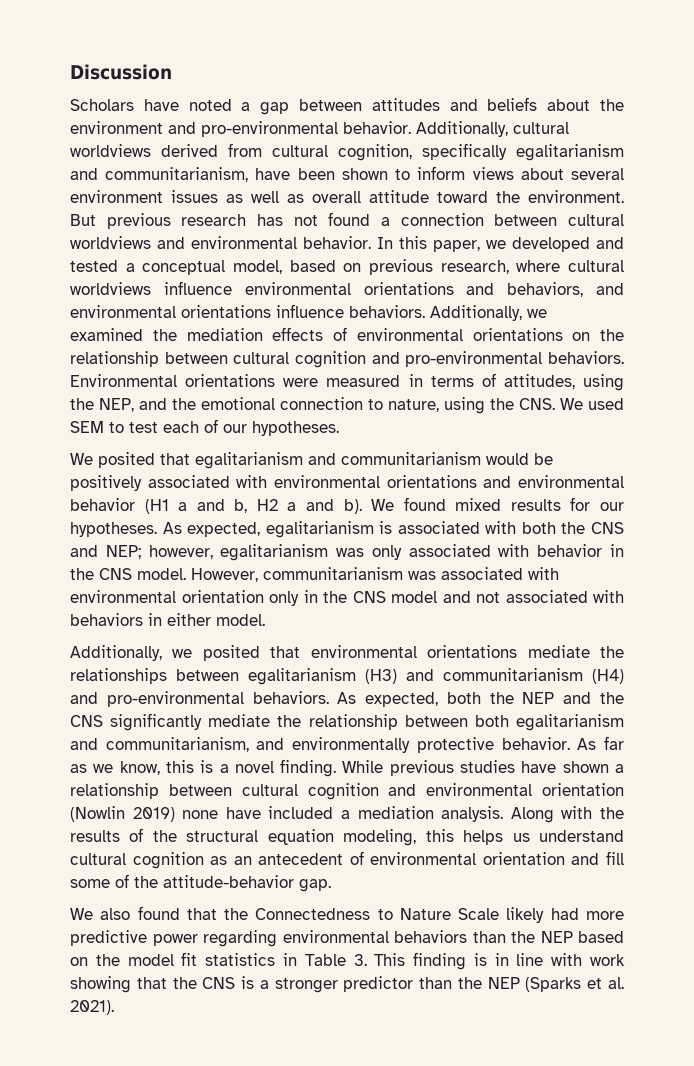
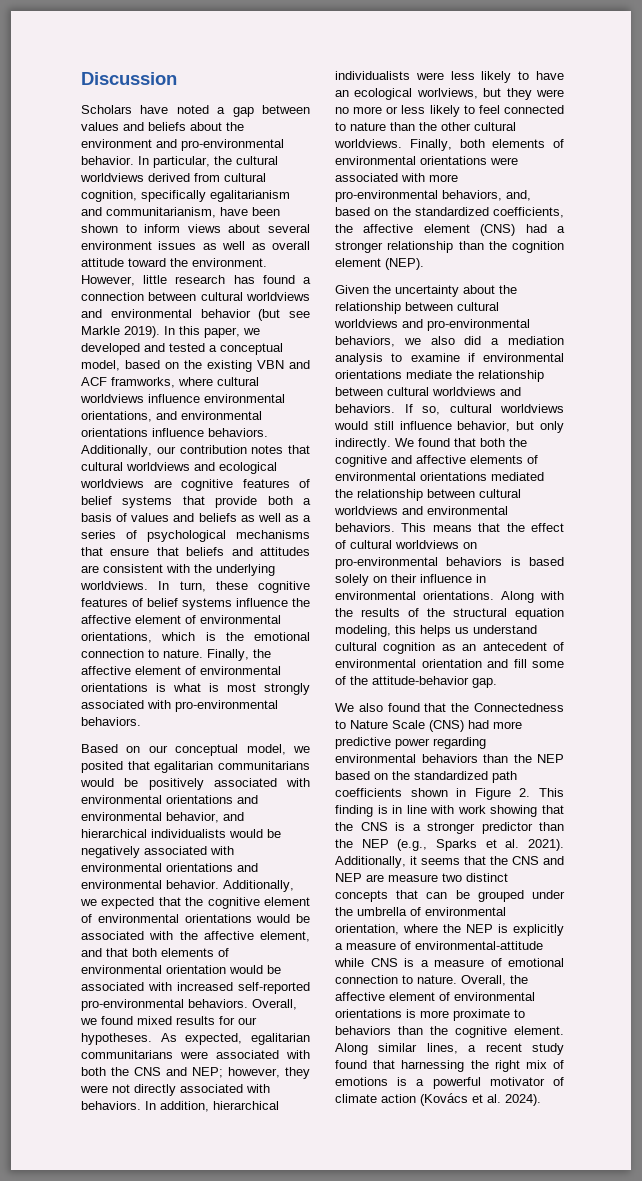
- Scholars have noted a gap between attitudes and beliefs about the environment and pro-environmental behavior.
+ Scholars have noted a gap between values and beliefs about the environment and pro-environmental behavior.
- Additionally, cultural worldviews derived from cultural cognition, specifically egalitarianism and communitarianism, have been shown to inform views about several environment issues as well as overall attitude toward the environment.
+ In particular, the cultural worldviews derived from cultural cognition, specifically egalitarianism and communitarianism, have been shown to inform views about several environment issues as well as overall attitude toward the environment.
- But previous research has not found a connection between cultural worldviews and environmental behavior.
+ However, little research has found a connection between cultural worldviews and environmental behavior (but see Markle 2019).
- In this paper, we developed and tested a conceptual model, based on previous research, where cultural worldviews influence environmental orientations and behaviors, and environmental orientations influence behaviors.
+ In this paper, we developed and tested a conceptual model, based on the existing VBN and ACF framworks, where cultural worldviews influence environmental orientations, and environmental orientations influence behaviors.
- Additionally, we examined the mediation effects of environmental orientations on the relationship between cultural cognition and pro-environmental behaviors. Environmental orientations were measured in terms of attitudes, using the NEP, and the emotional connection to nature, using the CNS. We used SEM to test each of our hypotheses.
- We posited that egalitarianism and communitarianism would be positively associated with environmental orientations and environmental behavior (H1 a and b, H2 a and b). We found mixed results for our hypotheses.
+ Additionally, our contribution notes that cultural worldviews and ecological worldviews are cognitive features of belief systems that provide both a basis of values and beliefs as well as a series of psychological mechanisms that ensure that beliefs and attitudes are consistent with the underlying worldviews. In turn, these cognitive features of belief systems influence the affective element of environmental orientations, which is the emotional connection to nature. Finally, the affective element of environmental orientations is what is most strongly associated with pro-environmental behaviors.
+ Based on our conceptual model, we posited that egalitarian communitarians would be positively associated with environmental orientations and environmental behavior, and hierarchical individualists would be negatively associated with environmental orientations and environmental behavior. Additionally, we expected that the cognitive element of environmental orientations would be associated with the affective element, and that both elements of environmental orientation would be associated with increased self-reported pro-environmental behaviors. Overall, we found mixed results for our hypotheses.
- As expected, egalitarianism is associated with both the CNS and NEP; however, egalitarianism was only associated with behavior in the CNS model. However, communitarianism was associated with environmental orientation only in the CNS model and not associated with behaviors in either model.
- Additionally, we posited that environmental orientations mediate the relationships between egalitarianism (H3) and communitarianism (H4) and pro-environmental behaviors. As expected, both the NEP and the CNS significantly mediate the relationship between both egalitarianism and communitarianism, and environmentally protective behavior. As far as we know, this is a novel finding. While previous studies have shown a relationship between cultural cognition and environmental orientation (Nowlin 2019) none have included a mediation analysis.
+ As expected, egalitarian communitarians were associated with both the CNS and NEP; however, they were not directly associated with behaviors. In addition, hierarchical individualists were less likely to have an ecological worlviews, but they were no more or less likely to feel connected to nature than the other cultural worldviews. Finally, both elements of environmental orientations were associated with more pro-environmental behaviors, and, based on the standardized coefficients, the affective element (CNS) had a stronger relationship than the cognition element (NEP).
+ Given the uncertainty about the relationship between cultural worldviews and pro-environmental behaviors, we also did a mediation analysis to examine if environmental orientations mediate the relationship between cultural worldviews and behaviors. If so, cultural worldviews would still influence behavior, but only indirectly. We found that both the cognitive and affective elements of environmental orientations mediated the relationship between cultural worldviews and environmental behaviors. This means that the effect of cultural worldviews on pro-environmental behaviors is based solely on their influence in environmental orientations.
- We also found that the Connectedness to Nature Scale likely had more predictive power regarding environmental behaviors than the NEP based on the model fit statistics in Table 3. This finding is in line with work showing that the CNS is a stronger predictor than the NEP (Sparks et al. 2021).
+ We also found that the Connectedness to Nature Scale (CNS) had more predictive power regarding environmental behaviors than the NEP based on the standardized path coefficients shown in Figure 2. This finding is in line with work showing that the CNS is a stronger predictor than the NEP (e.g., Sparks et al. 2021).
+ Additionally, it seems that the CNS and NEP are measure two distinct concepts that can be grouped under the umbrella of environmental orientation, where the NEP is explicitly a measure of environmental-attitude while CNS is a measure of emotional connection to nature. Overall, the affective element of environmental orientations is more proximate to behaviors than the cognitive element. Along similar lines, a recent study found that harnessing the right mix of emotions is a powerful motivator of climate action (Kovács et al. 2024).

